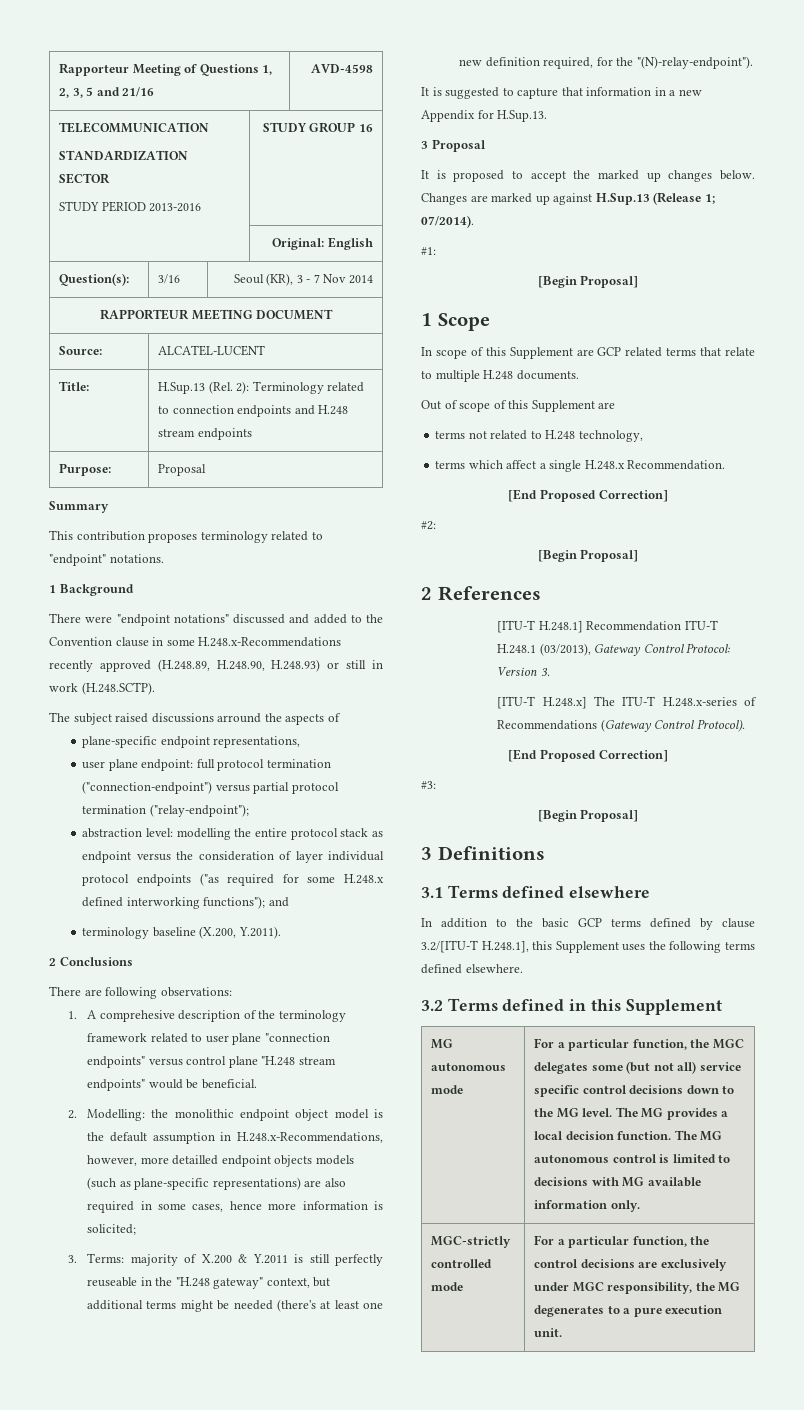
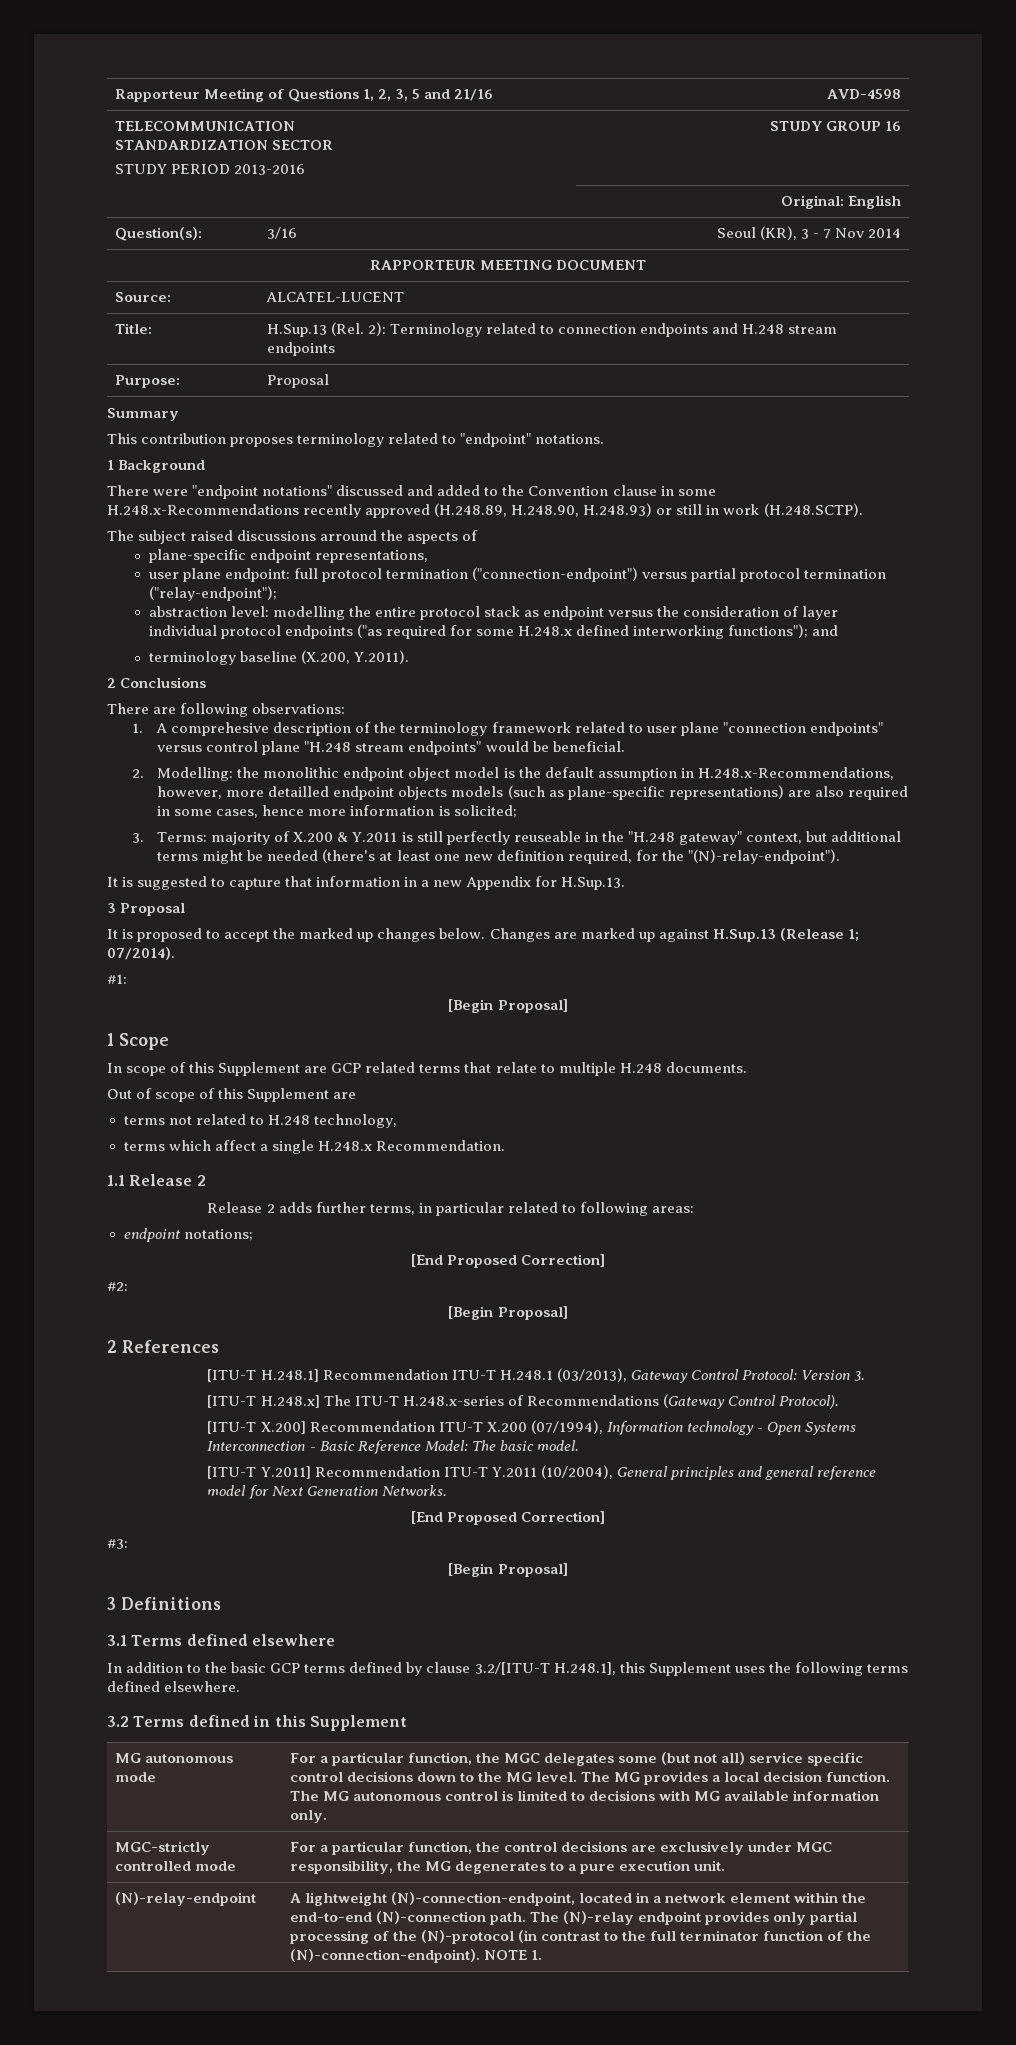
+ 1.1 Release 2
+ Release 2 adds further terms, in particular related to following areas:
+ endpoint notations;
+ [ITU-T X.200] Recommendation ITU-T X.200 (07/1994), Information technology - Open Systems Interconnection - Basic Reference Model: The basic model.
+ [ITU-T Y.2011] Recommendation ITU-T Y.2011 (10/2004), General principles and general reference model for Next Generation Networks.
+ (N)-relay-endpoint | A lightweight (N)-connection-endpoint, located in a network element within the end-to-end (N)-connection path. The (N)-relay endpoint provides only partial processing of the (N)-protocol (in contrast to the full terminator function of the (N)-connection-endpoint). NOTE 1.

